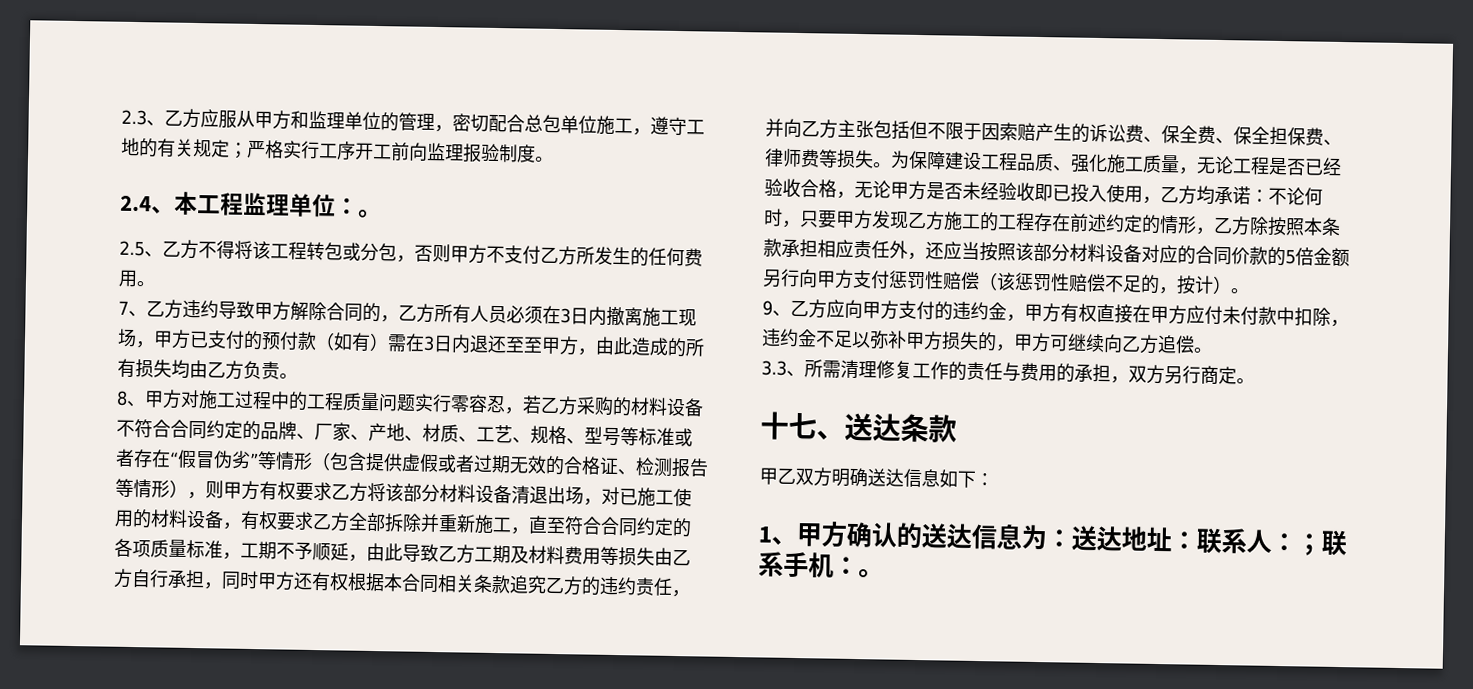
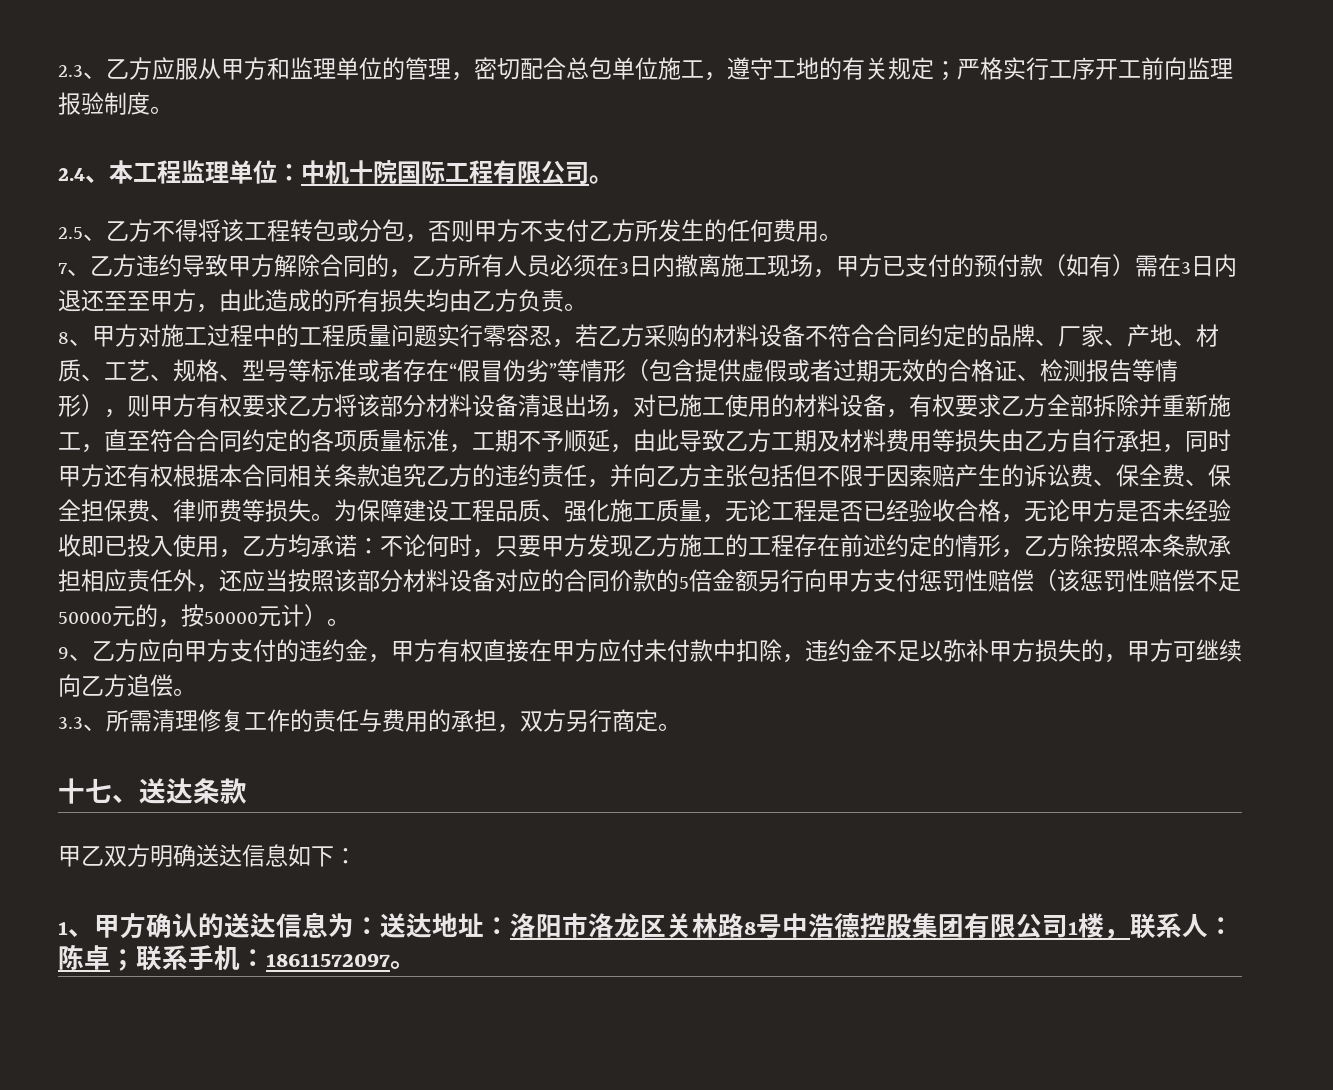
- 2.4、本工程监理单位：。
+ 2.4、本工程监理单位：中机十院国际工程有限公司。
- 不论何时，只要甲方发现乙方施工的工程存在前述约定的情形，乙方除按照本条款承担相应责任外，还应当按照该部分材料设备对应的合同价款的5倍金额另行向甲方支付惩罚性赔偿（该惩罚性赔偿不足的，按计）。
+ 不论何时，只要甲方发现乙方施工的工程存在前述约定的情形，乙方除按照本条款承担相应责任外，还应当按照该部分材料设备对应的合同价款的5倍金额另行向甲方支付惩罚性赔偿（该惩罚性赔偿不足50000元的，按50000元计）。
- 1、甲方确认的送达信息为：送达地址：联系人：；联系手机：。
+ 1、甲方确认的送达信息为：送达地址：洛阳市洛龙区关林路8号中浩德控股集团有限公司1楼，联系人：陈卓；联系手机：18611572097。

